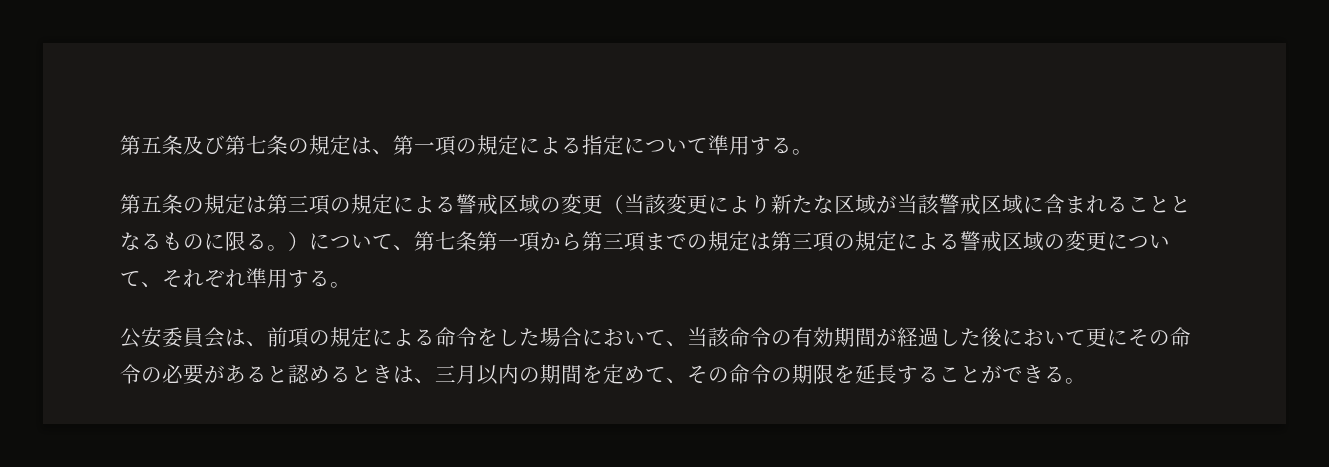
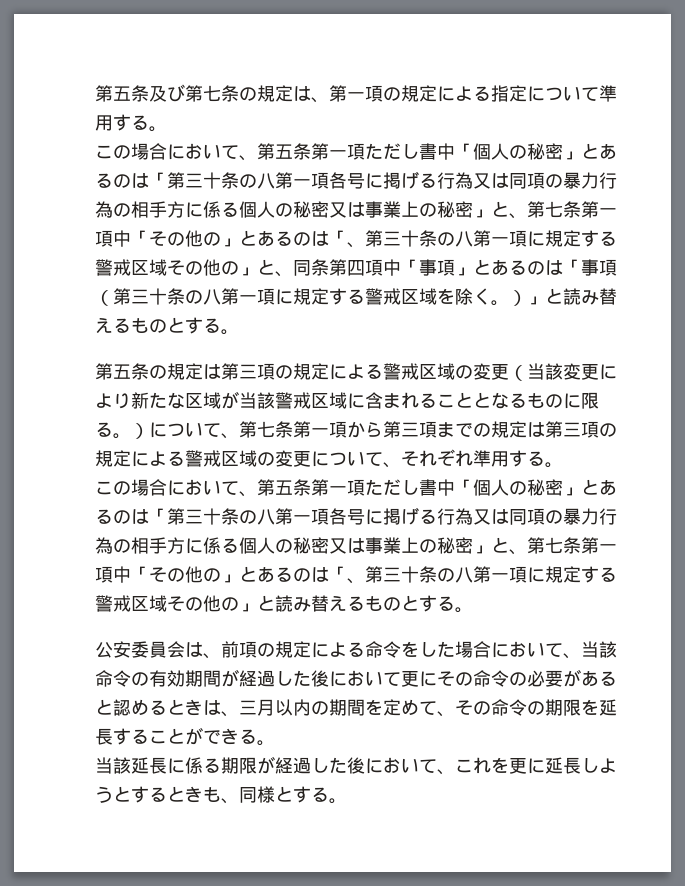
+ この場合において、第五条第一項ただし書中「個人の秘密」とあるのは「第三十条の八第一項各号に掲げる行為又は同項の暴力行為の相手方に係る個人の秘密又は事業上の秘密」と、第七条第一項中「その他の」とあるのは「、第三十条の八第一項に規定する警戒区域その他の」と、同条第四項中「事項」とあるのは「事項（第三十条の八第一項に規定する警戒区域を除く。）」と読み替えるものとする。
+ この場合において、第五条第一項ただし書中「個人の秘密」とあるのは「第三十条の八第一項各号に掲げる行為又は同項の暴力行為の相手方に係る個人の秘密又は事業上の秘密」と、第七条第一項中「その他の」とあるのは「、第三十条の八第一項に規定する警戒区域その他の」と読み替えるものとする。
+ 当該延長に係る期限が経過した後において、これを更に延長しようとするときも、同様とする。

